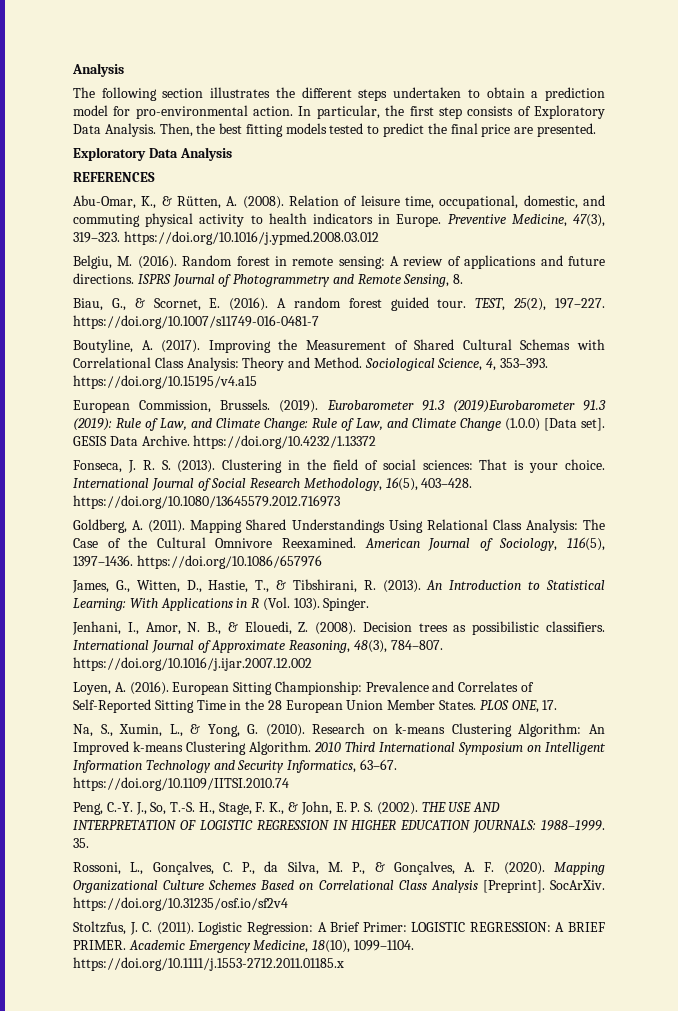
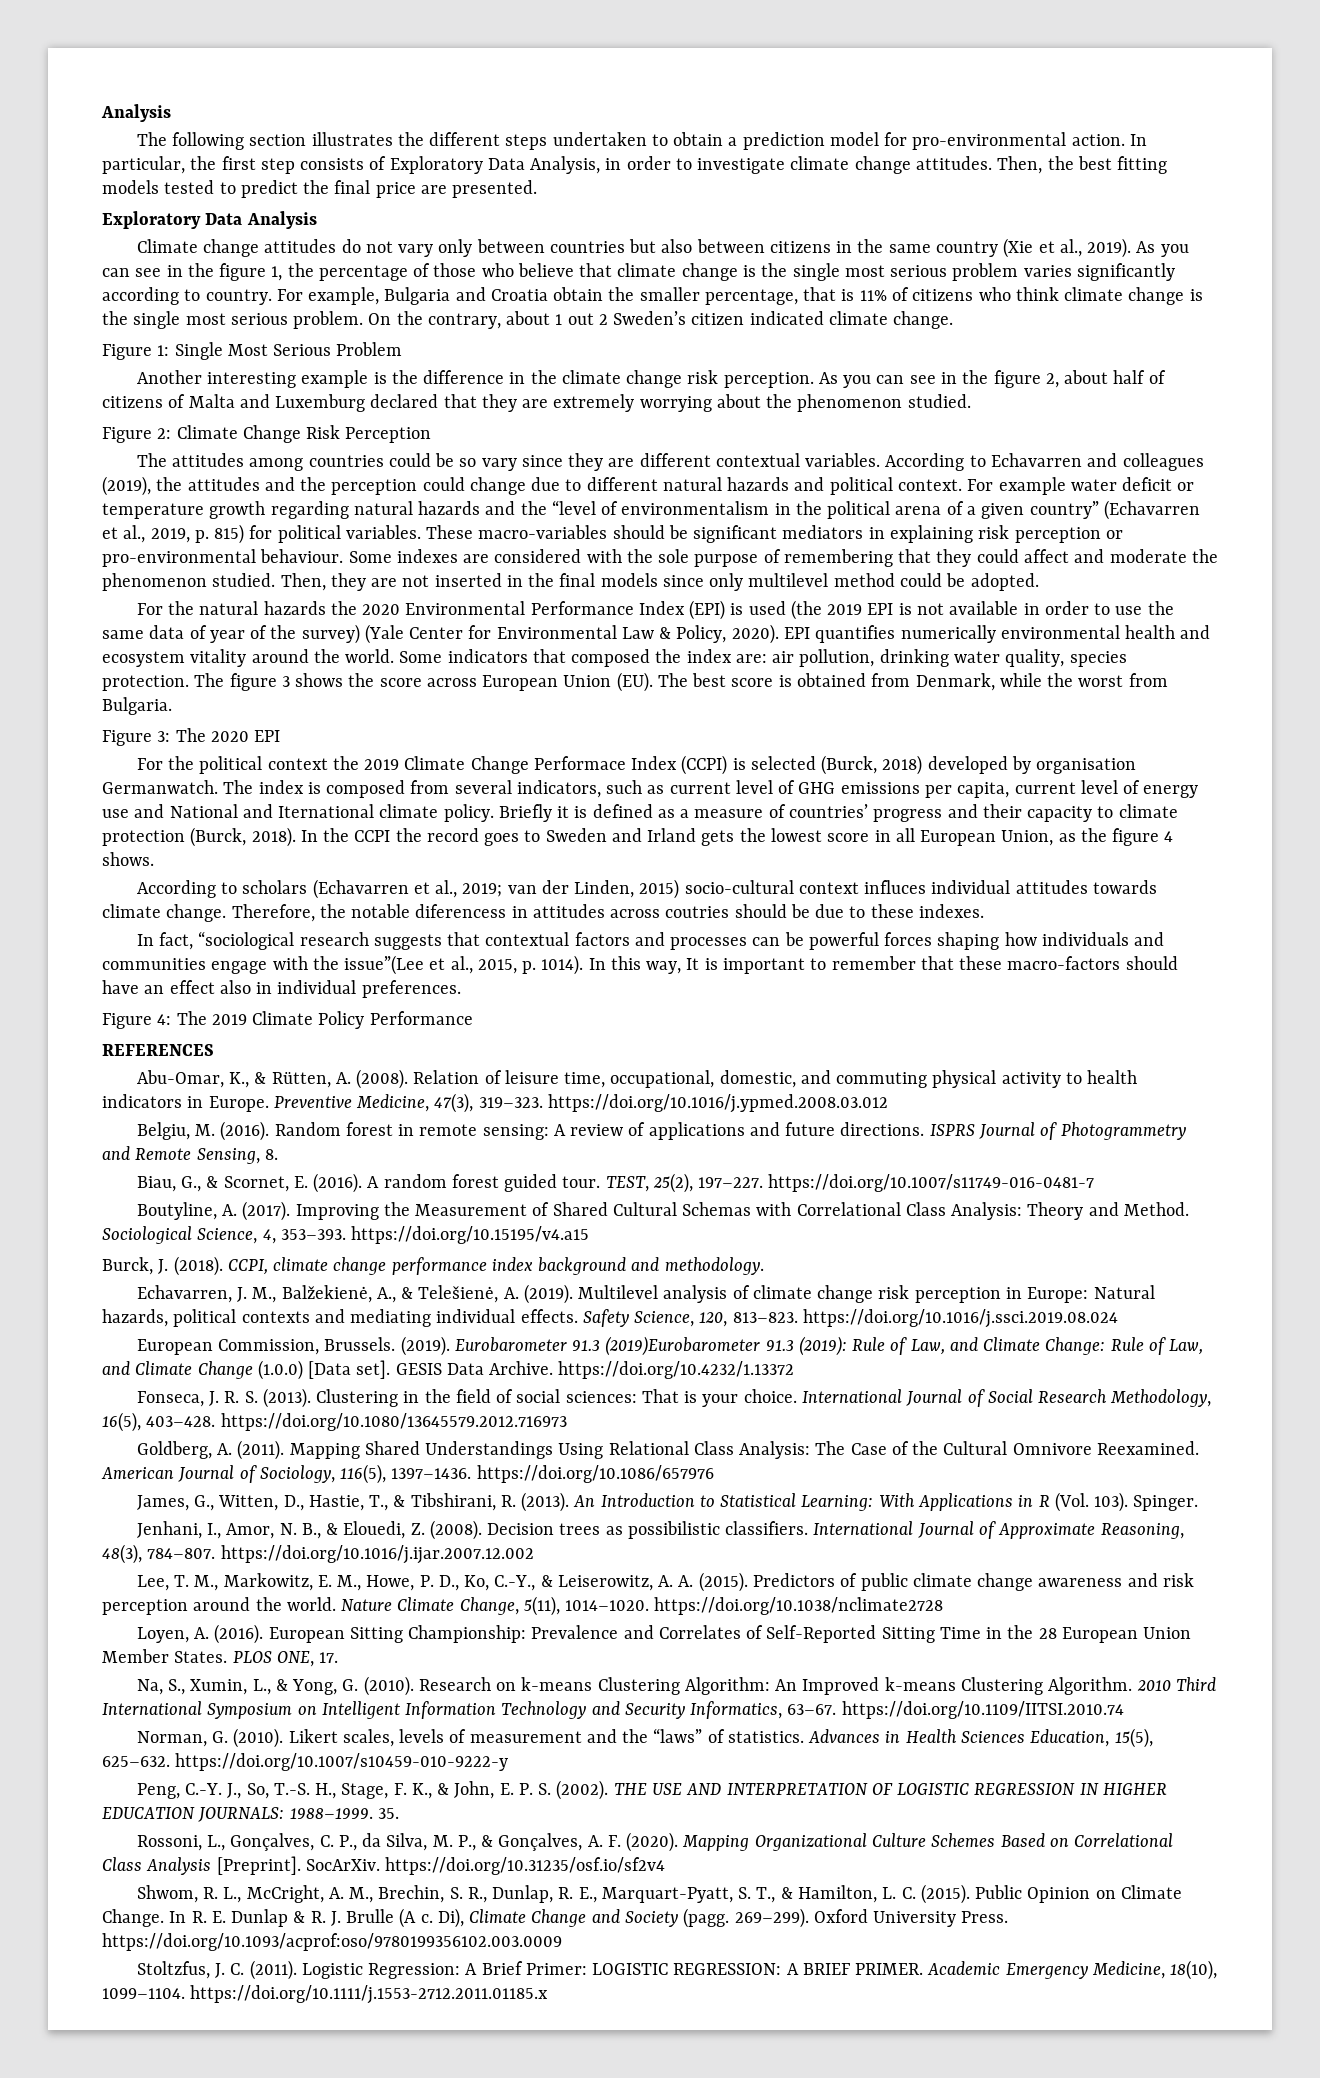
- In particular, the first step consists of Exploratory Data Analysis.
+ In particular, the first step consists of Exploratory Data Analysis, in order to investigate climate change attitudes.
+ Climate change attitudes do not vary only between countries but also between citizens in the same country (Xie et al., 2019). As you can see in the figure 1, the percentage of those who believe that climate change is the single most serious problem varies significantly according to country. For example, Bulgaria and Croatia obtain the smaller percentage, that is 11% of citizens who think climate change is the single most serious problem. On the contrary, about 1 out 2 Sweden’s citizen indicated climate change.
+ Figure 1: Single Most Serious Problem
+ Another interesting example is the difference in the climate change risk perception. As you can see in the figure 2, about half of citizens of Malta and Luxemburg declared that they are extremely worrying about the phenomenon studied.
+ Figure 2: Climate Change Risk Perception
+ The attitudes among countries could be so vary since they are different contextual variables. According to Echavarren and colleagues (2019), the attitudes and the perception could change due to different natural hazards and political context. For example water deficit or temperature growth regarding natural hazards and the “level of environmentalism in the political arena of a given country” (Echavarren et al., 2019, p. 815) for political variables. These macro-variables should be significant mediators in explaining risk perception or pro-environmental behaviour. Some indexes are considered with the sole purpose of remembering that they could affect and moderate the phenomenon studied. Then, they are not inserted in the final models since only multilevel method could be adopted.
+ For the natural hazards the 2020 Environmental Performance Index (EPI) is used (the 2019 EPI is not available in order to use the same data of year of the survey) (Yale Center for Environmental Law & Policy, 2020). EPI quantifies numerically environmental health and ecosystem vitality around the world. Some indicators that composed the index are: air pollution, drinking water quality, species protection. The figure 3 shows the score across European Union (EU). The best score is obtained from Denmark, while the worst from Bulgaria.
+ Figure 3: The 2020 EPI
+ For the political context the 2019 Climate Change Performace Index (CCPI) is selected (Burck, 2018) developed by organisation Germanwatch. The index is composed from several indicators, such as current level of GHG emissions per capita, current level of energy use and National and Iternational climate policy. Briefly it is defined as a measure of countries’ progress and their capacity to climate protection (Burck, 2018). In the CCPI the record goes to Sweden and Irland gets the lowest score in all European Union, as the figure 4 shows.
+ According to scholars (Echavarren et al., 2019; van der Linden, 2015) socio-cultural context influces individual attitudes towards climate change. Therefore, the notable diferencess in attitudes across coutries should be due to these indexes.
+ In fact, “sociological research suggests that contextual factors and processes can be powerful forces shaping how individuals and communities engage with the issue”(Lee et al., 2015, p. 1014). In this way, It is important to remember that these macro-factors should have an effect also in individual preferences.
+ Figure 4: The 2019 Climate Policy Performance
+ Burck, J. (2018). CCPI, climate change performance index background and methodology.
+ Echavarren, J. M., Balžekienė, A., & Telešienė, A. (2019). Multilevel analysis of climate change risk perception in Europe: Natural hazards, political contexts and mediating individual effects. Safety Science, 120, 813–823. https://doi.org/10.1016/j.ssci.2019.08.024
+ Lee, T. M., Markowitz, E. M., Howe, P. D., Ko, C.-Y., & Leiserowitz, A. A. (2015). Predictors of public climate change awareness and risk perception around the world. Nature Climate Change, 5(11), 1014–1020. https://doi.org/10.1038/nclimate2728
+ Norman, G. (2010). Likert scales, levels of measurement and the “laws” of statistics. Advances in Health Sciences Education, 15(5), 625–632. https://doi.org/10.1007/s10459-010-9222-y
+ Shwom, R. L., McCright, A. M., Brechin, S. R., Dunlap, R. E., Marquart-Pyatt, S. T., & Hamilton, L. C. (2015). Public Opinion on Climate Change. In R. E. Dunlap & R. J. Brulle (A c. Di), Climate Change and Society (pagg. 269–299). Oxford University Press. https://doi.org/10.1093/acprof:oso/9780199356102.003.0009

